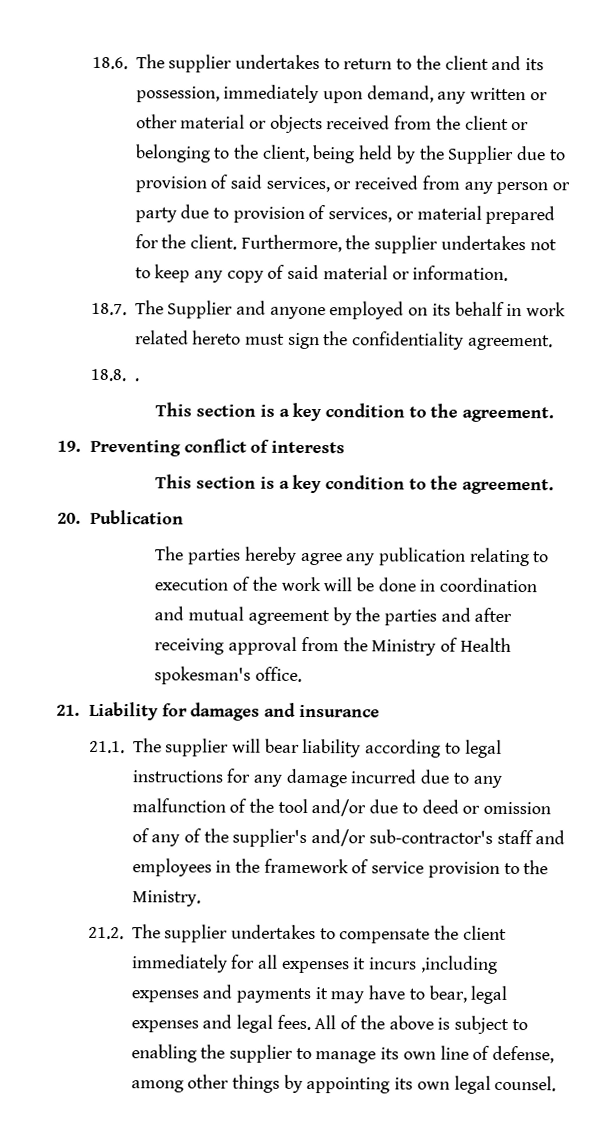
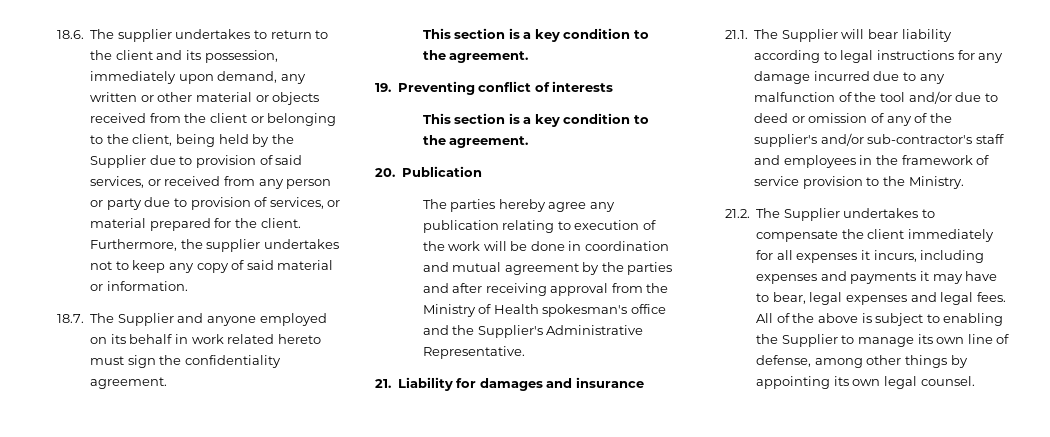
- 18.8. .
- The parties hereby agree any publication relating to execution of the work will be done in coordination and mutual agreement by the parties and after receiving approval from the Ministry of Health spokesman's office.
+ The parties hereby agree any publication relating to execution of the work will be done in coordination and mutual agreement by the parties and after receiving approval from the Ministry of Health spokesman's office and the Supplier's Administrative Representative.
- 21.1. The supplier will bear liability according to legal instructions for any damage incurred due to any malfunction of the tool and/or due to deed or omission of any of the supplier's and/or sub-contractor's staff and employees in the framework of service provision to the Ministry.
+ 21.1. The Supplier will bear liability according to legal instructions for any damage incurred due to any malfunction of the tool and/or due to deed or omission of any of the supplier's and/or sub-contractor's staff and employees in the framework of service provision to the Ministry.
- 21.2. The supplier undertakes to compensate the client immediately for all expenses it incurs ,including expenses and payments it may have to bear, legal expenses and legal fees.
+ 21.2. The Supplier undertakes to compensate the client immediately for all expenses it incurs, including expenses and payments it may have to bear, legal expenses and legal fees.
- All of the above is subject to enabling the supplier to manage its own line of defense, among other things by appointing its own legal counsel.
+ All of the above is subject to enabling the Supplier to manage its own line of defense, among other things by appointing its own legal counsel.

